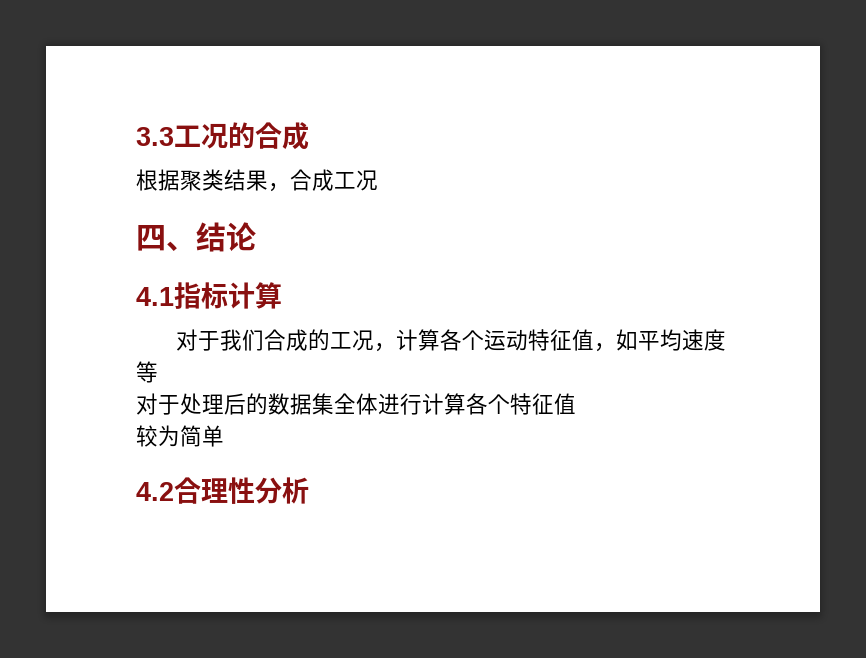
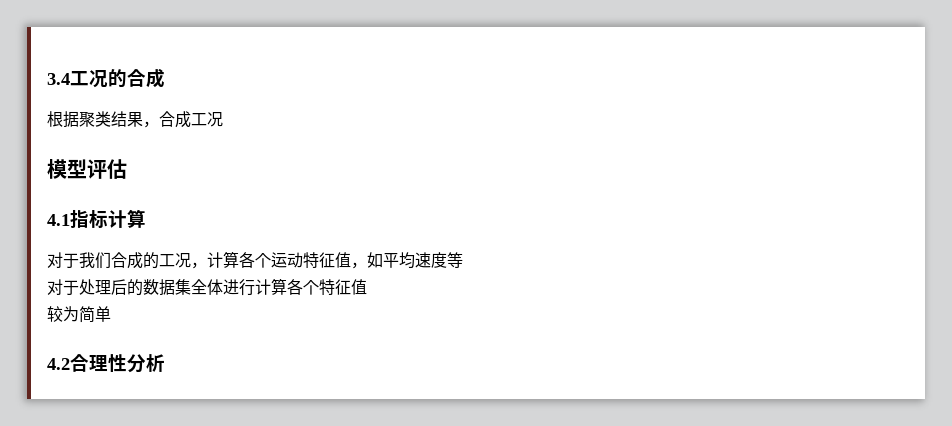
- 3.3工况的合成
+ 3.4工况的合成
- 四、结论
+ 模型评估

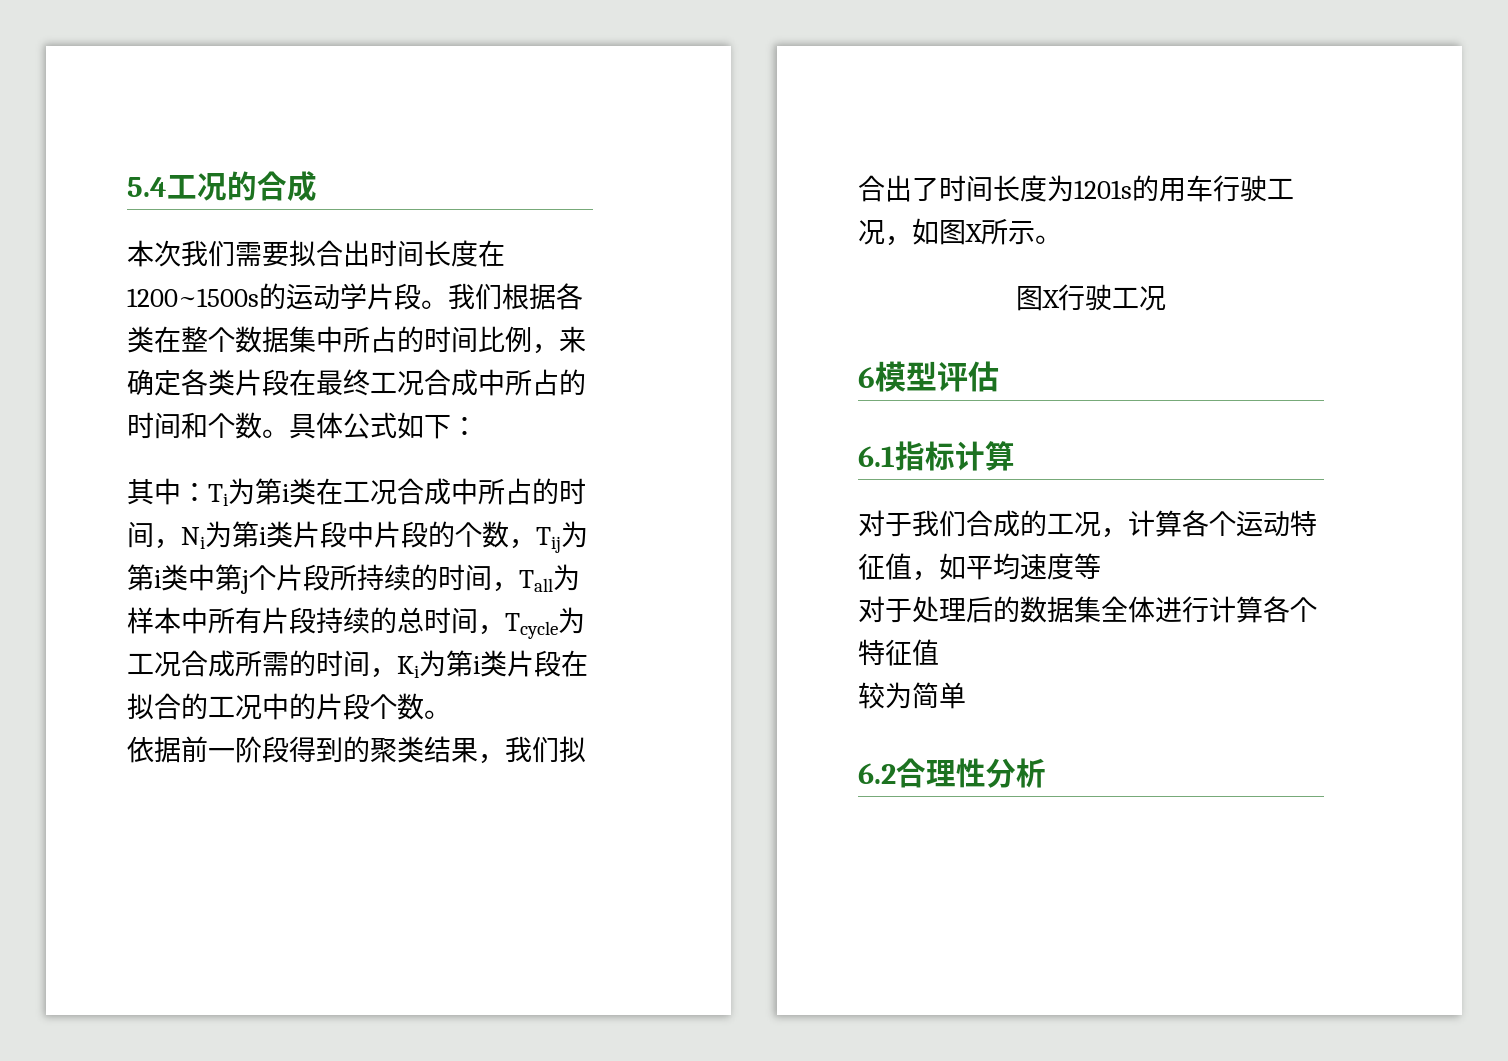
- 3.4工况的合成
+ 5.4工况的合成
- 根据聚类结果，合成工况
+ 本次我们需要拟合出时间长度在1200~1500s的运动学片段。我们根据各类在整个数据集中所占的时间比例，来确定各类片段在最终工况合成中所占的时间和个数。具体公式如下：
+ 其中：Ti为第i类在工况合成中所占的时间，Ni为第i类片段中片段的个数，Tij为第i类中第j个片段所持续的时间，Tall为样本中所有片段持续的总时间，Tcycle为工况合成所需的时间，Ki为第i类片段在拟合的工况中的片段个数。
+ 依据前一阶段得到的聚类结果，我们拟合出了时间长度为1201s的用车行驶工况，如图X所示。
+ 图X行驶工况
- 模型评估
+ 6模型评估
- 4.1指标计算
+ 6.1指标计算
- 4.2合理性分析
+ 6.2合理性分析

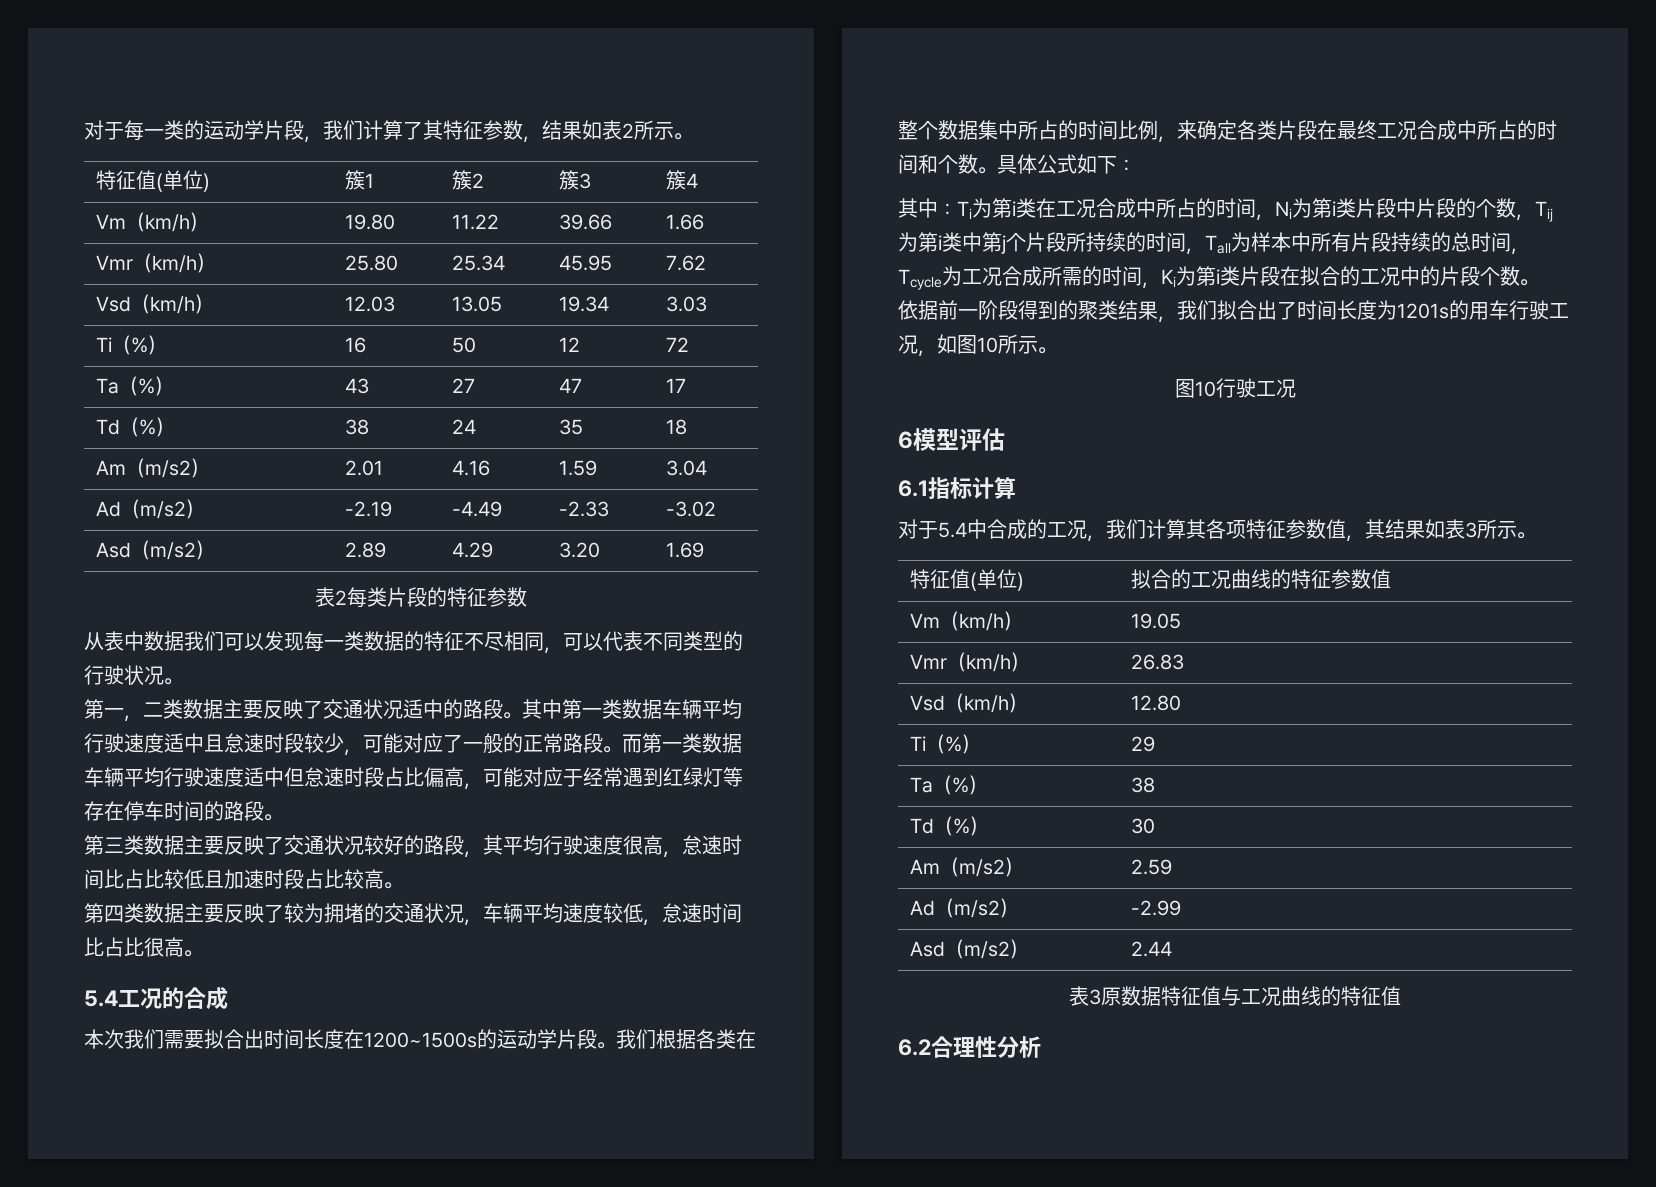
+ 对于每一类的运动学片段，我们计算了其特征参数，结果如表2所示。
+ 特征值(单位) | 簇1 | 簇2 | 簇3 | 簇4
+ Vm（km/h） | 19.80 | 11.22 | 39.66 | 1.66
+ Vmr（km/h） | 25.80 | 25.34 | 45.95 | 7.62
+ Vsd（km/h） | 12.03 | 13.05 | 19.34 | 3.03
+ Ti（%） | 16 | 50 | 12 | 72
+ Ta（%） | 43 | 27 | 47 | 17
+ Td（%） | 38 | 24 | 35 | 18
+ Am（m/s2） | 2.01 | 4.16 | 1.59 | 3.04
+ Ad（m/s2） | -2.19 | -4.49 | -2.33 | -3.02
+ Asd（m/s2） | 2.89 | 4.29 | 3.20 | 1.69
+ 表2每类片段的特征参数
+ 从表中数据我们可以发现每一类数据的特征不尽相同，可以代表不同类型的行驶状况。
+ 第一，二类数据主要反映了交通状况适中的路段。其中第一类数据车辆平均行驶速度适中且怠速时段较少，可能对应了一般的正常路段。而第一类数据车辆平均行驶速度适中但怠速时段占比偏高，可能对应于经常遇到红绿灯等存在停车时间的路段。
+ 第三类数据主要反映了交通状况较好的路段，其平均行驶速度很高，怠速时间比占比较低且加速时段占比较高。
+ 第四类数据主要反映了较为拥堵的交通状况，车辆平均速度较低，怠速时间比占比很高。
- 依据前一阶段得到的聚类结果，我们拟合出了时间长度为1201s的用车行驶工况，如图X所示。
+ 依据前一阶段得到的聚类结果，我们拟合出了时间长度为1201s的用车行驶工况，如图10所示。
- 图X行驶工况
+ 图10行驶工况
- 对于我们合成的工况，计算各个运动特征值，如平均速度等
- 对于处理后的数据集全体进行计算各个特征值
- 较为简单
+ 对于5.4中合成的工况，我们计算其各项特征参数值，其结果如表3所示。
+ 特征值(单位) | 拟合的工况曲线的特征参数值
+ Vm（km/h） | 19.05
+ Vmr（km/h） | 26.83
+ Vsd（km/h） | 12.80
+ Ti（%） | 29
+ Ta（%） | 38
+ Td（%） | 30
+ Am（m/s2） | 2.59
+ Ad（m/s2） | -2.99
+ Asd（m/s2） | 2.44
+ 表3原数据特征值与工况曲线的特征值

